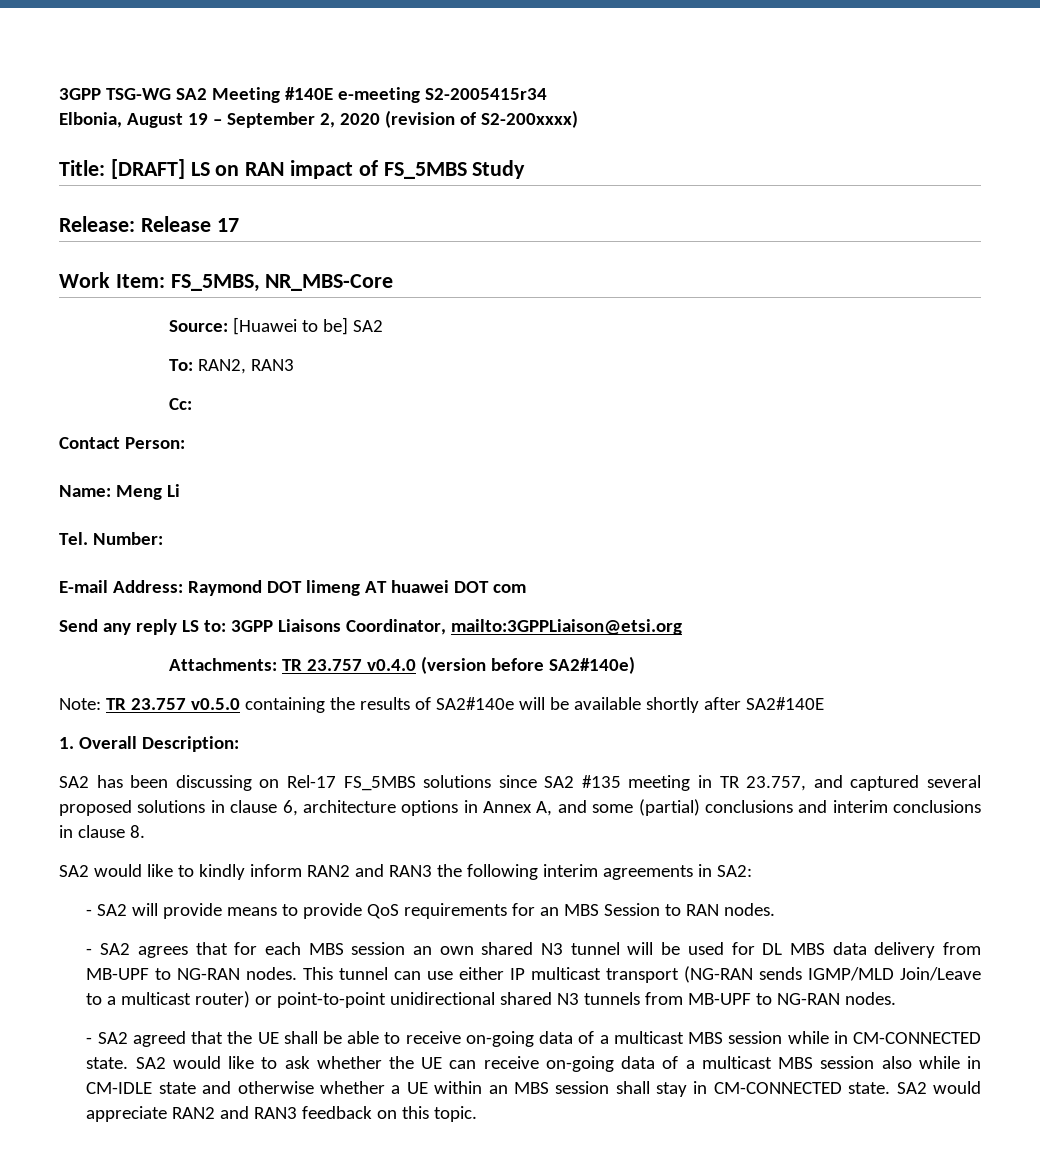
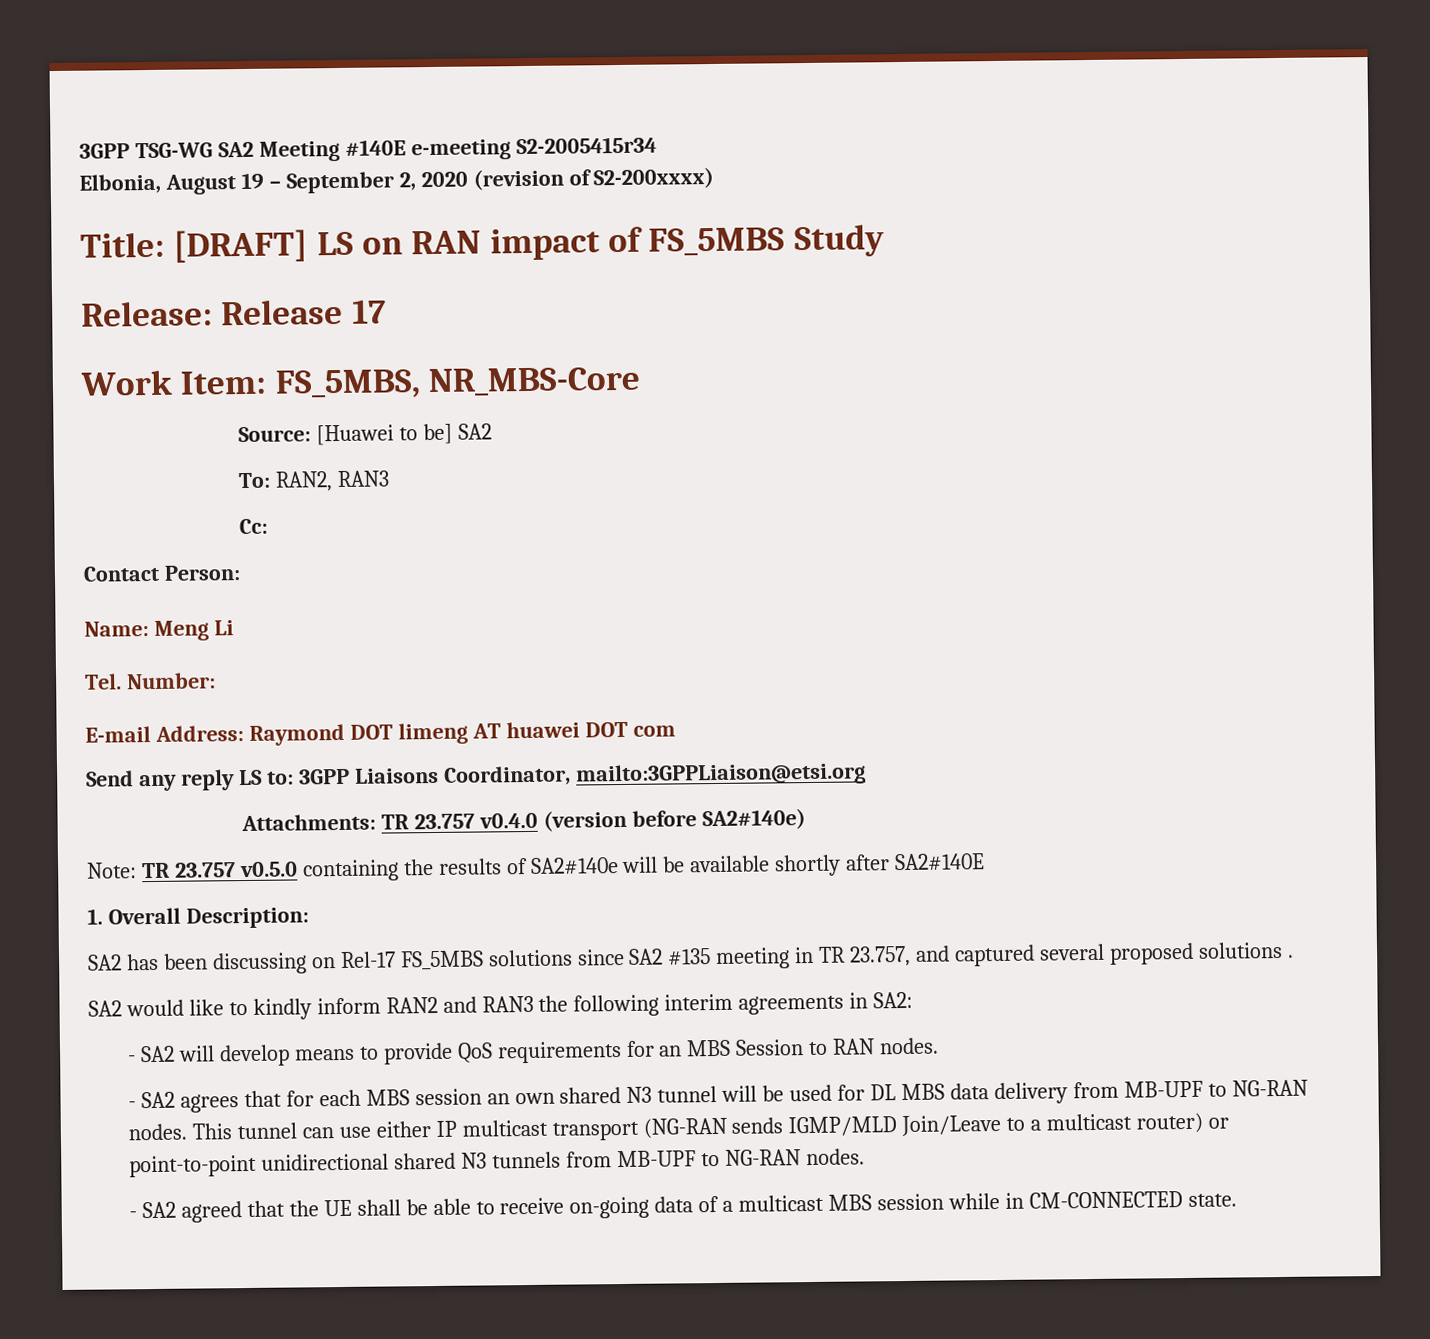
- SA2 has been discussing on Rel-17 FS_5MBS solutions since SA2 #135 meeting in TR 23.757, and captured several proposed solutions in clause 6, architecture options in Annex A, and some (partial) conclusions and interim conclusions in clause 8.
+ SA2 has been discussing on Rel-17 FS_5MBS solutions since SA2 #135 meeting in TR 23.757, and captured several proposed solutions .
- - SA2 will provide means to provide QoS requirements for an MBS Session to RAN nodes.
+ - SA2 will develop means to provide QoS requirements for an MBS Session to RAN nodes.
- SA2 would like to ask whether the UE can receive on-going data of a multicast MBS session also while in CM-IDLE state and otherwise whether a UE within an MBS session shall stay in CM-CONNECTED state. SA2 would appreciate RAN2 and RAN3 feedback on this topic.

